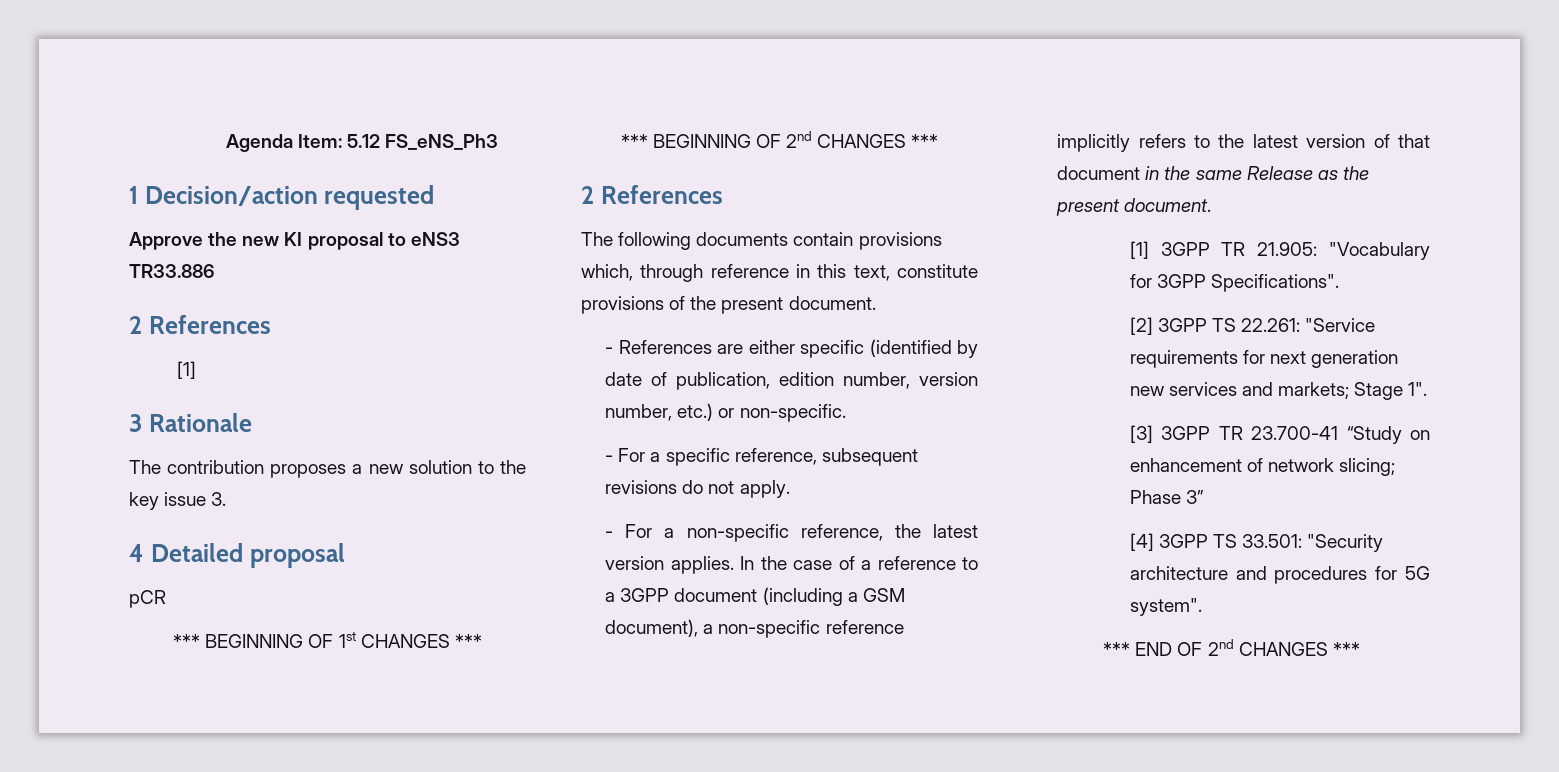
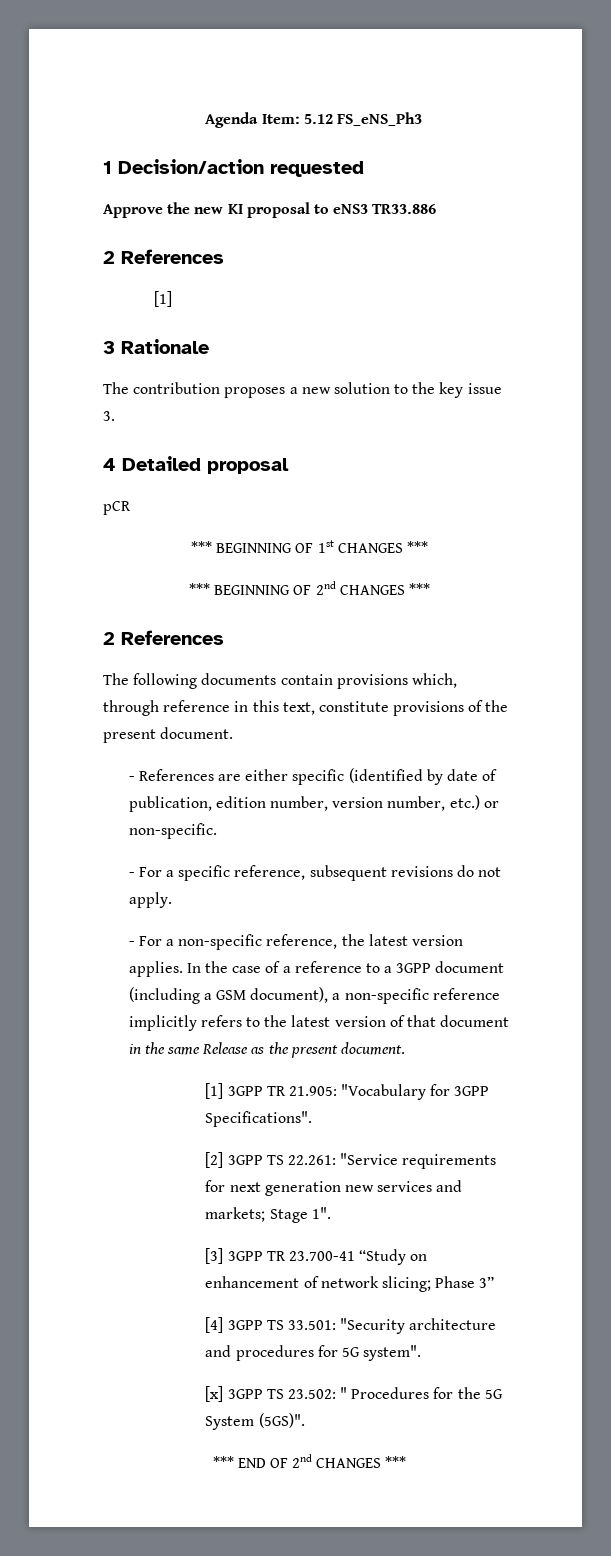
+ [x] 3GPP TS 23.502: " Procedures for the 5G System (5GS)".

